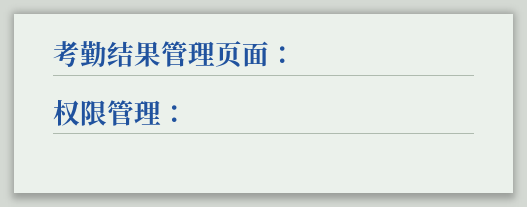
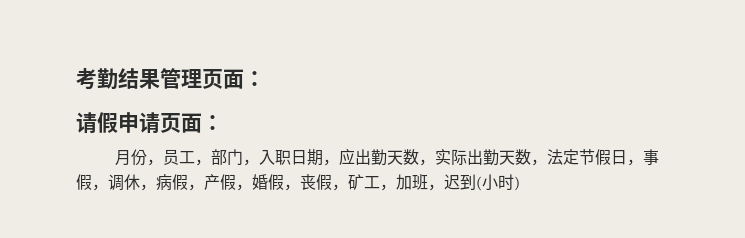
- 权限管理：
+ 请假申请页面：
+ 月份，员工，部门，入职日期，应出勤天数，实际出勤天数，法定节假日，事假，调休，病假，产假，婚假，丧假，矿工，加班，迟到(小时)

